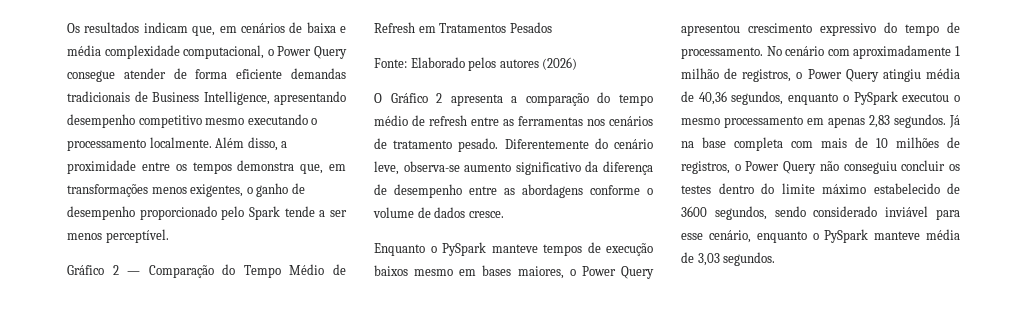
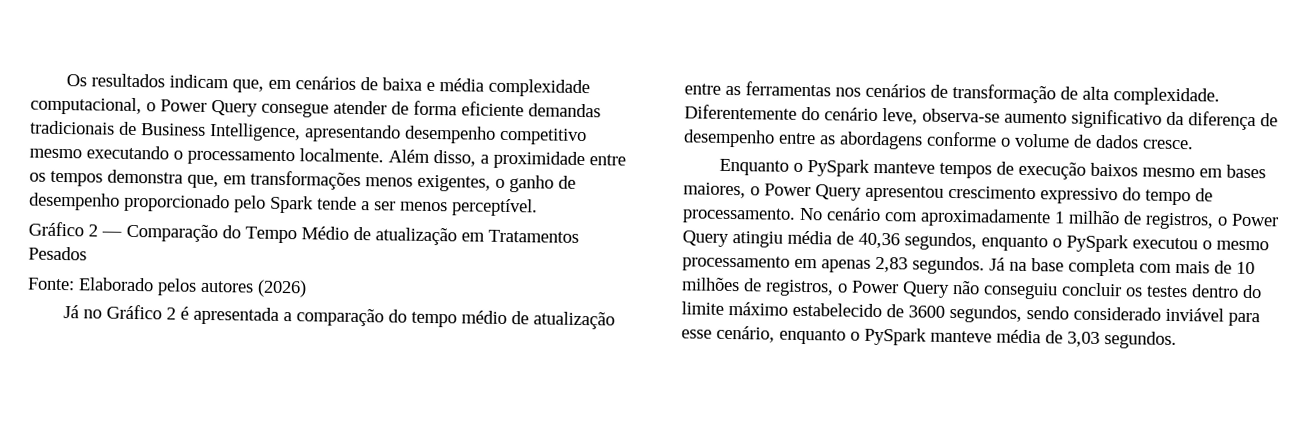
- Gráfico 2 — Comparação do Tempo Médio de Refresh em Tratamentos Pesados
+ Gráfico 2 — Comparação do Tempo Médio de atualização em Tratamentos Pesados
- O Gráfico 2 apresenta a comparação do tempo médio de refresh entre as ferramentas nos cenários de tratamento pesado.
+ Já no Gráfico 2 é apresentada a comparação do tempo médio de atualização entre as ferramentas nos cenários de transformação de alta complexidade.

